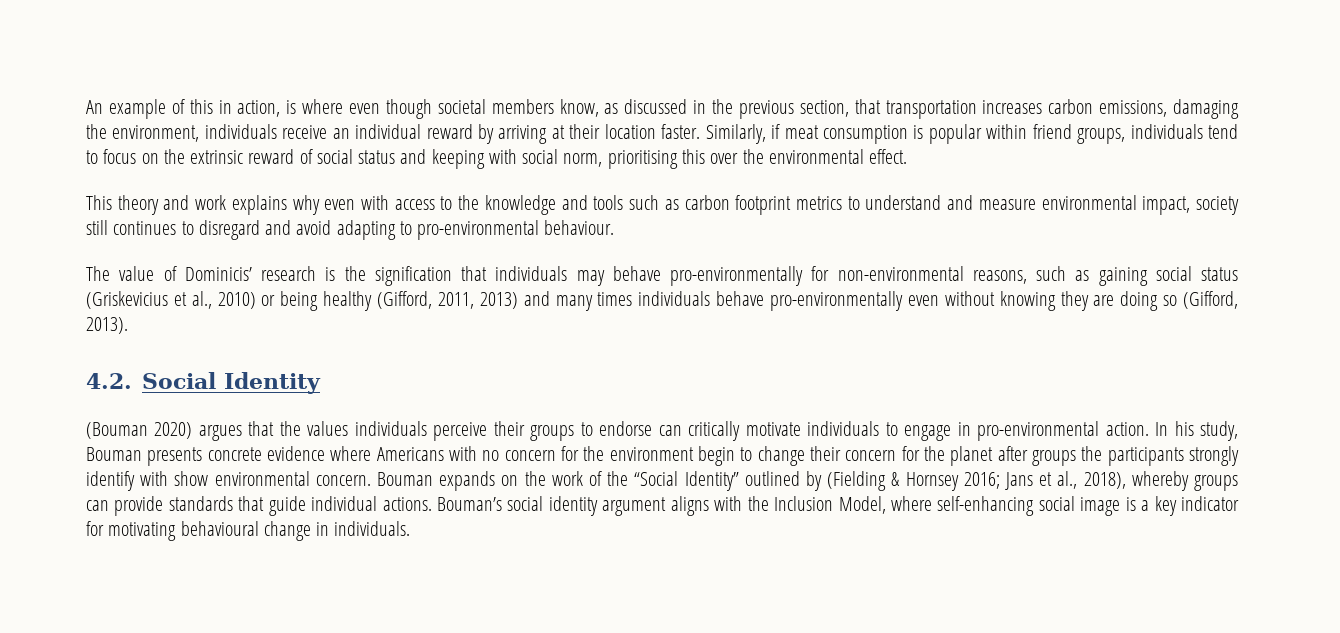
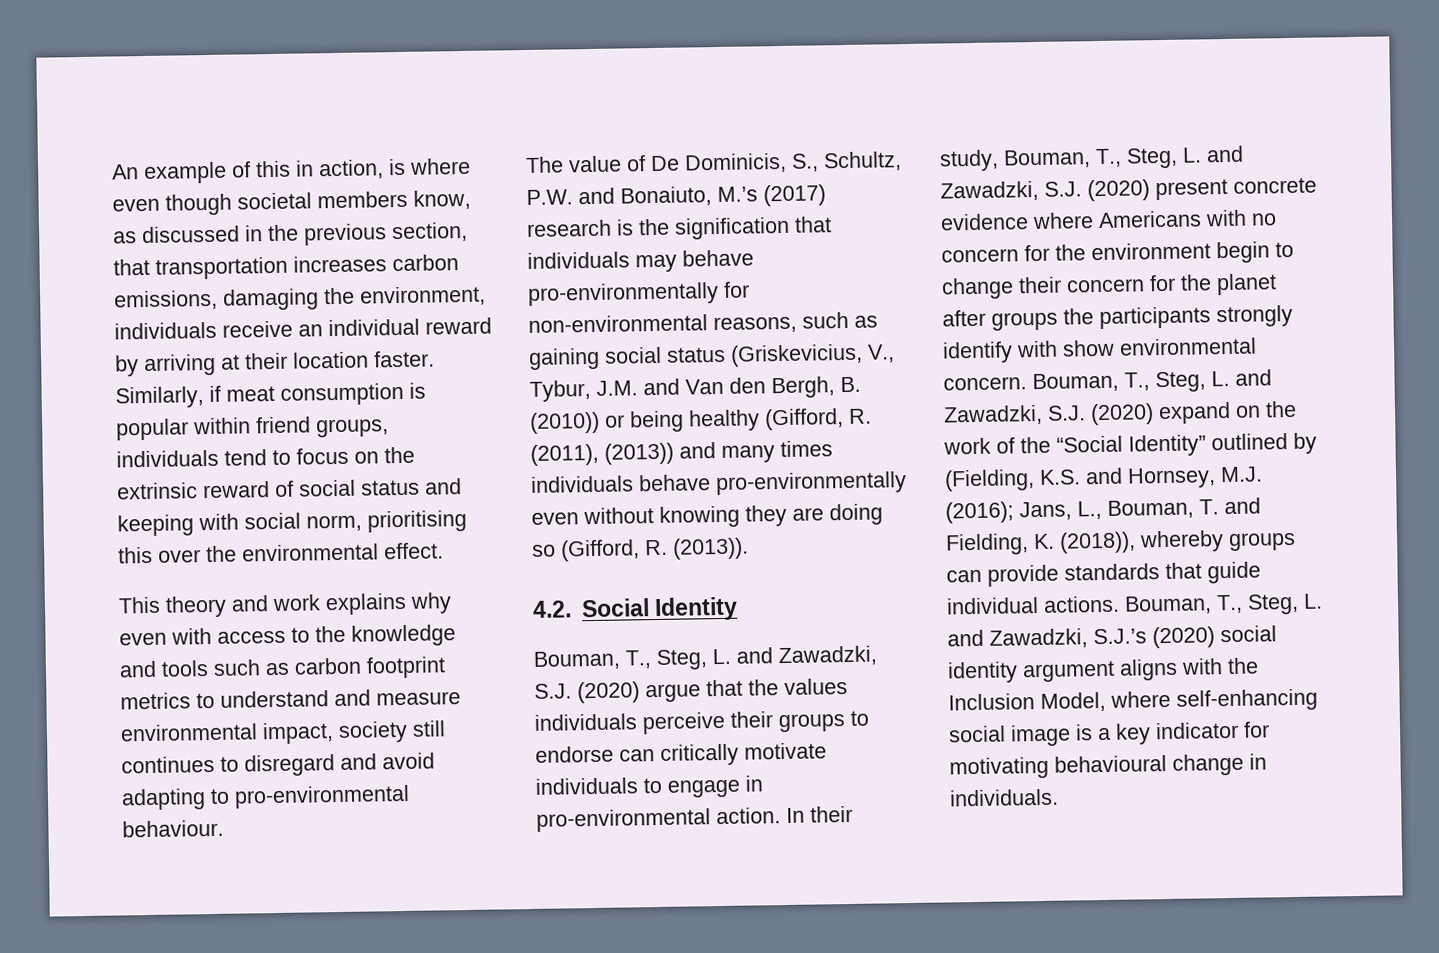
- The value of Dominicis’ research is the signification that individuals may behave pro-environmentally for non-environmental reasons, such as gaining social status (Griskevicius et al., 2010) or being healthy (Gifford, 2011, 2013) and many times individuals behave pro-environmentally even without knowing they are doing so (Gifford, 2013).
+ The value of De Dominicis, S., Schultz, P.W. and Bonaiuto, M.’s (2017) research is the signification that individuals may behave pro-environmentally for non-environmental reasons, such as gaining social status (Griskevicius, V., Tybur, J.M. and Van den Bergh, B. (2010)) or being healthy (Gifford, R. (2011), (2013)) and many times individuals behave pro-environmentally even without knowing they are doing so (Gifford, R. (2013)).
- (Bouman 2020) argues that the values individuals perceive their groups to endorse can critically motivate individuals to engage in pro-environmental action.
+ Bouman, T., Steg, L. and Zawadzki, S.J. (2020) argue that the values individuals perceive their groups to endorse can critically motivate individuals to engage in pro-environmental action.
- In his study, Bouman presents concrete evidence where Americans with no concern for the environment begin to change their concern for the planet after groups the participants strongly identify with show environmental concern.
+ In their study, Bouman, T., Steg, L. and Zawadzki, S.J. (2020) present concrete evidence where Americans with no concern for the environment begin to change their concern for the planet after groups the participants strongly identify with show environmental concern.
- Bouman expands on the work of the “Social Identity” outlined by (Fielding & Hornsey 2016; Jans et al., 2018), whereby groups can provide standards that guide individual actions.
+ Bouman, T., Steg, L. and Zawadzki, S.J. (2020) expand on the work of the “Social Identity” outlined by (Fielding, K.S. and Hornsey, M.J. (2016); Jans, L., Bouman, T. and Fielding, K. (2018)), whereby groups can provide standards that guide individual actions.
- Bouman’s social identity argument aligns with the Inclusion Model, where self-enhancing social image is a key indicator for motivating behavioural change in individuals.
+ Bouman, T., Steg, L. and Zawadzki, S.J.’s (2020) social identity argument aligns with the Inclusion Model, where self-enhancing social image is a key indicator for motivating behavioural change in individuals.

